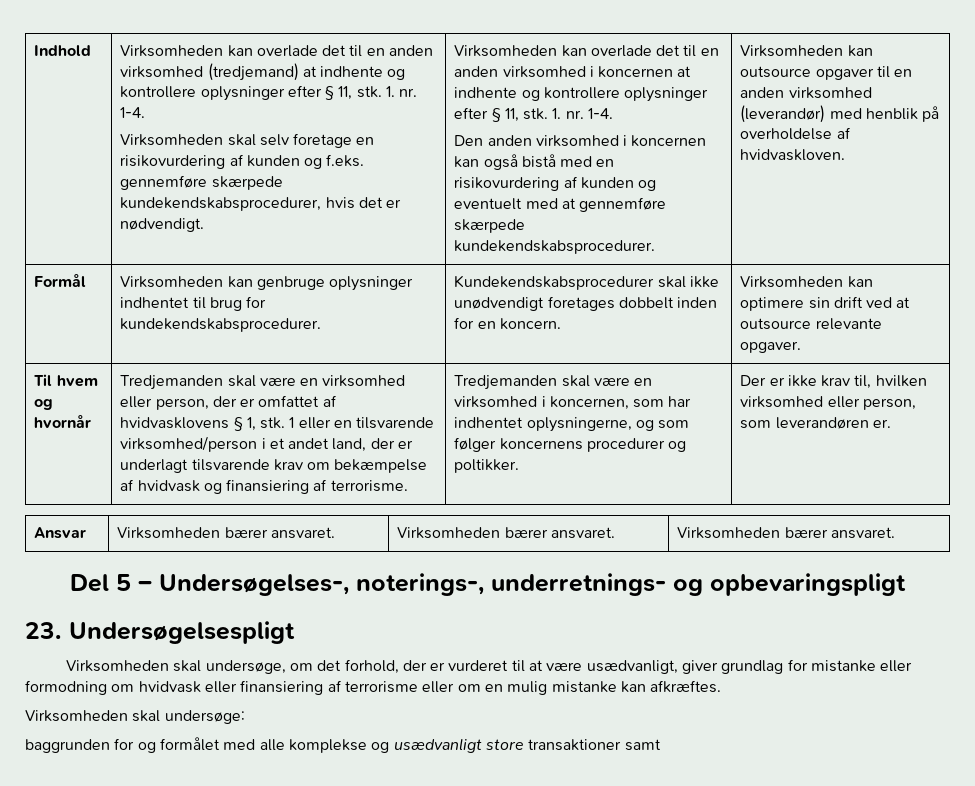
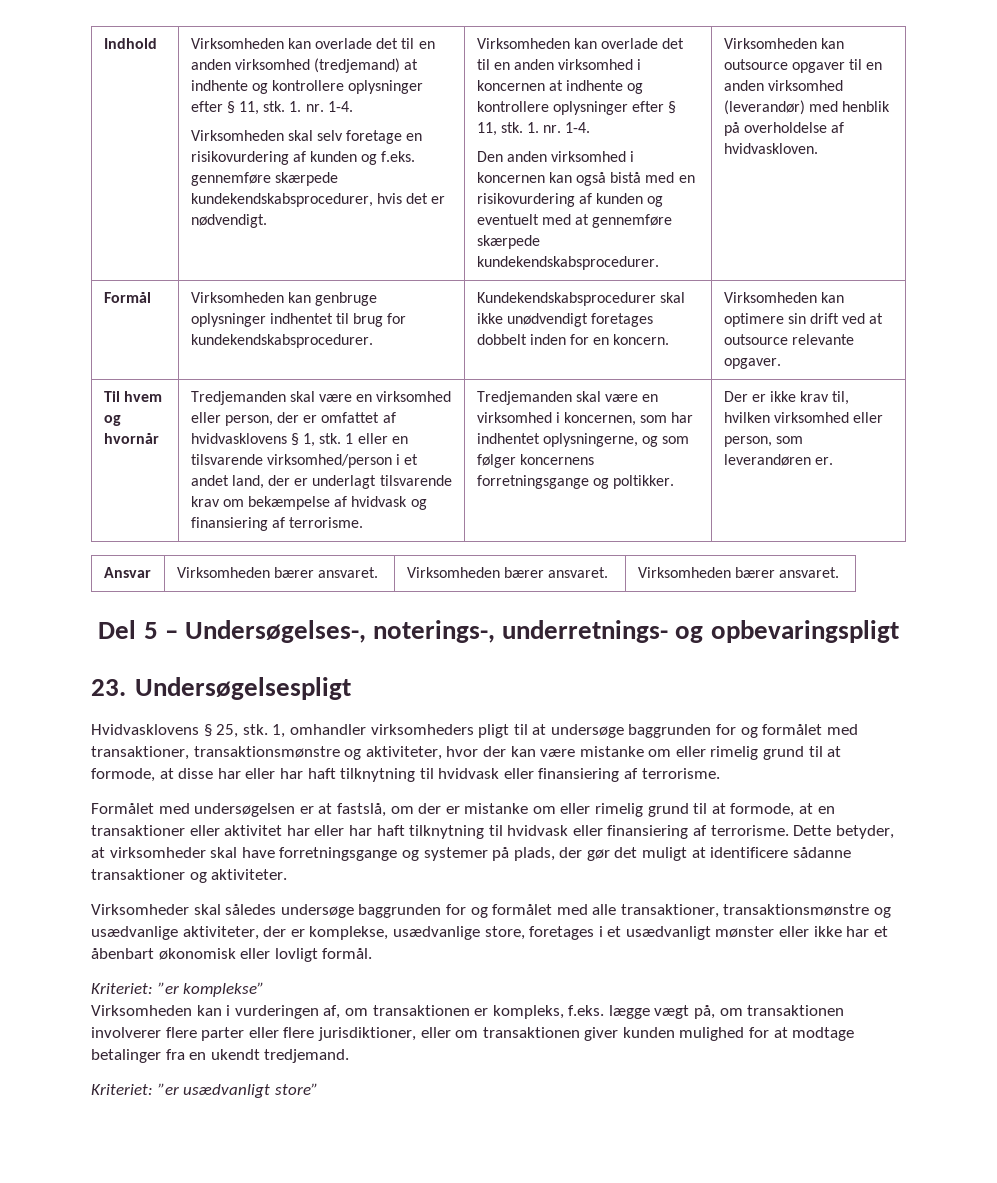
- Tredjemanden skal være en virksomhed i koncernen, som har indhentet oplysningerne, og som følger koncernens procedurer og poltikker.
+ Tredjemanden skal være en virksomhed i koncernen, som har indhentet oplysningerne, og som følger koncernens forretningsgange og poltikker.
- Virksomheden skal undersøge, om det forhold, der er vurderet til at være usædvanligt, giver grundlag for mistanke eller formodning om hvidvask eller finansiering af terrorisme eller om en mulig mistanke kan afkræftes.
- Virksomheden skal undersøge:
- baggrunden for og formålet med alle komplekse og usædvanligt store transaktioner samt
+ Hvidvasklovens § 25, stk. 1, omhandler virksomheders pligt til at undersøge baggrunden for og formålet med transaktioner, transaktionsmønstre og aktiviteter, hvor der kan være mistanke om eller rimelig grund til at formode, at disse har eller har haft tilknytning til hvidvask eller finansiering af terrorisme.
+ Formålet med undersøgelsen er at fastslå, om der er mistanke om eller rimelig grund til at formode, at en transaktioner eller aktivitet har eller har haft tilknytning til hvidvask eller finansiering af terrorisme. Dette betyder, at virksomheder skal have forretningsgange og systemer på plads, der gør det muligt at identificere sådanne transaktioner og aktiviteter.
+ Virksomheder skal således undersøge baggrunden for og formålet med alle transaktioner, transaktionsmønstre og usædvanlige aktiviteter, der er komplekse, usædvanlige store, foretages i et usædvanligt mønster eller ikke har et åbenbart økonomisk eller lovligt formål.
+ Kriteriet: ”er komplekse”
+ Virksomheden kan i vurderingen af, om transaktionen er kompleks, f.eks. lægge vægt på, om transaktionen involverer flere parter eller flere jurisdiktioner, eller om transaktionen giver kunden mulighed for at modtage betalinger fra en ukendt tredjemand.
+ Kriteriet: ”er usædvanligt store”

